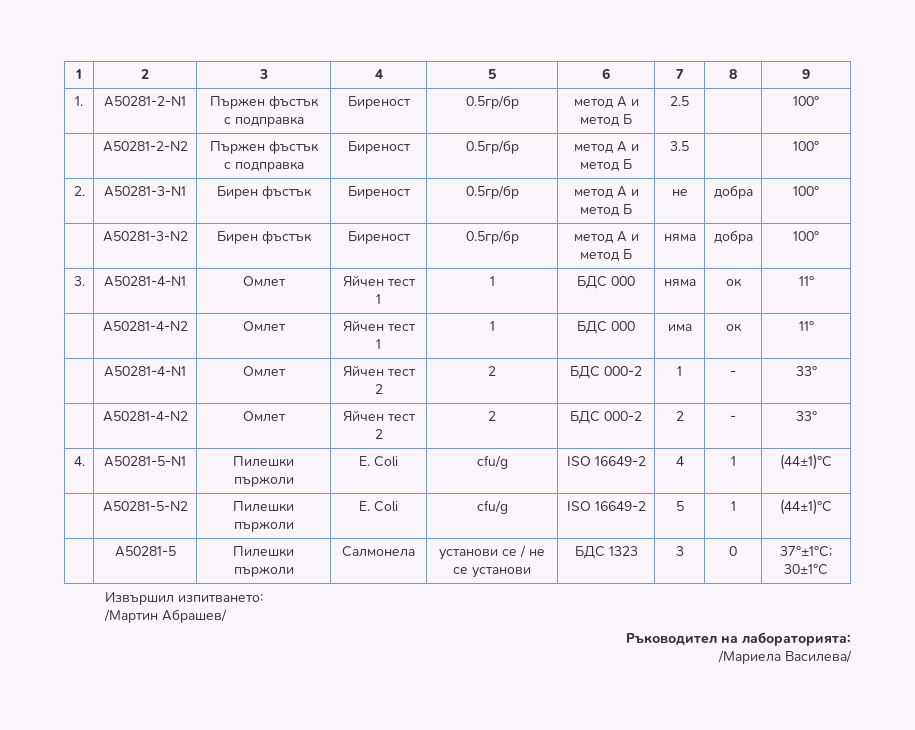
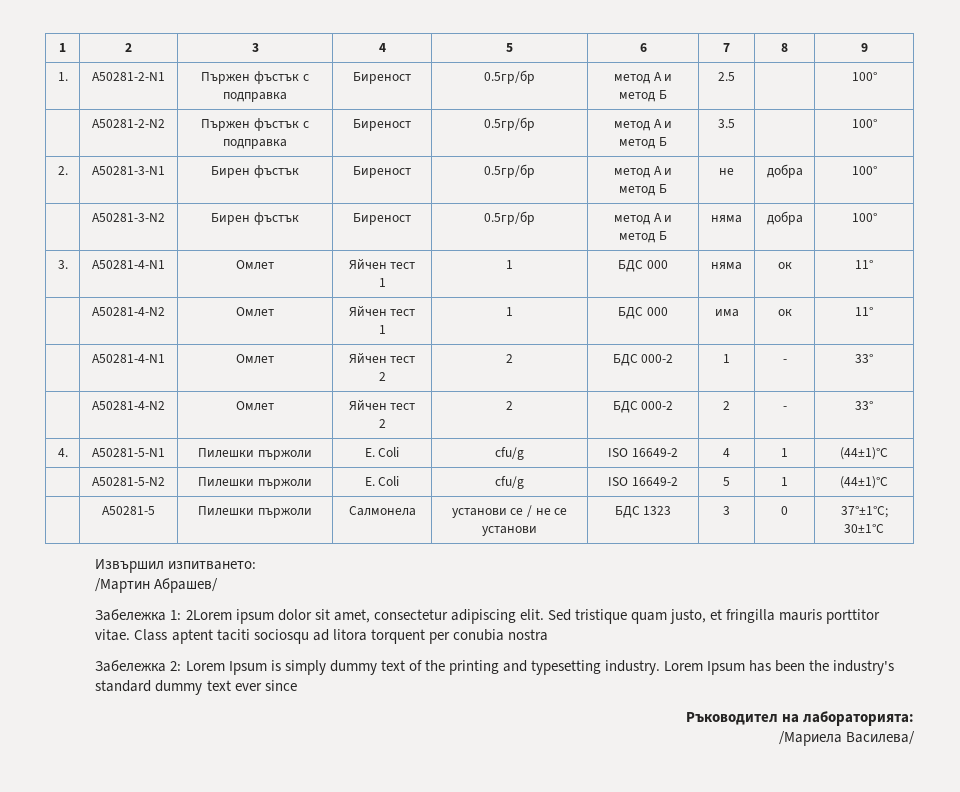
+ Забележка 1: 2Lorem ipsum dolor sit amet, consectetur adipiscing elit. Sed tristique quam justo, et fringilla mauris porttitor vitae. Class aptent taciti sociosqu ad litora torquent per conubia nostra
+ Забележка 2: Lorem Ipsum is simply dummy text of the printing and typesetting industry. Lorem Ipsum has been the industry's standard dummy text ever since

